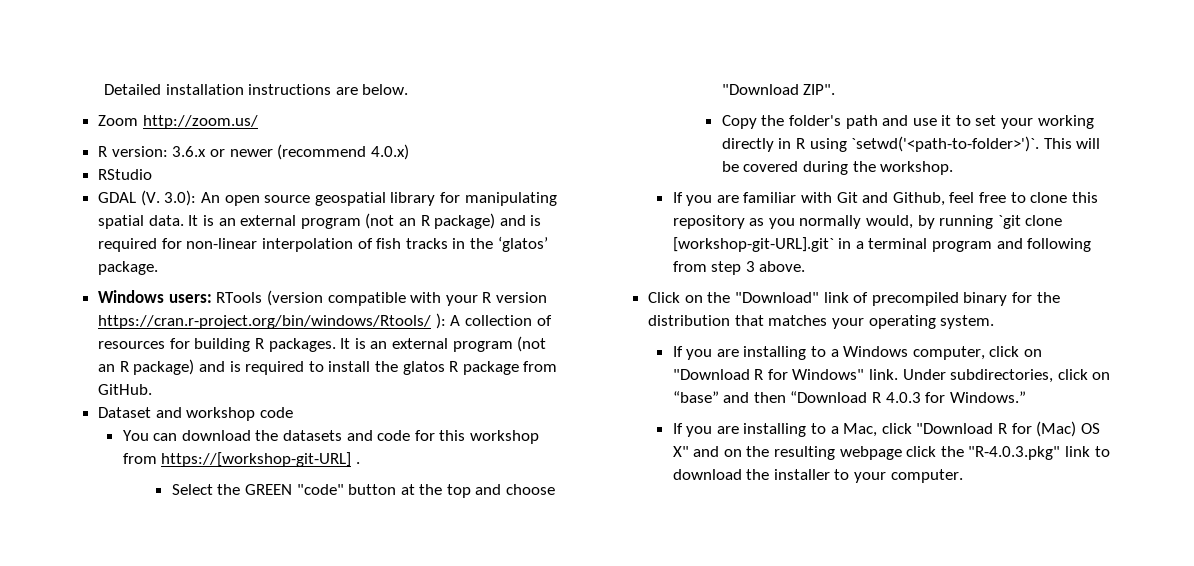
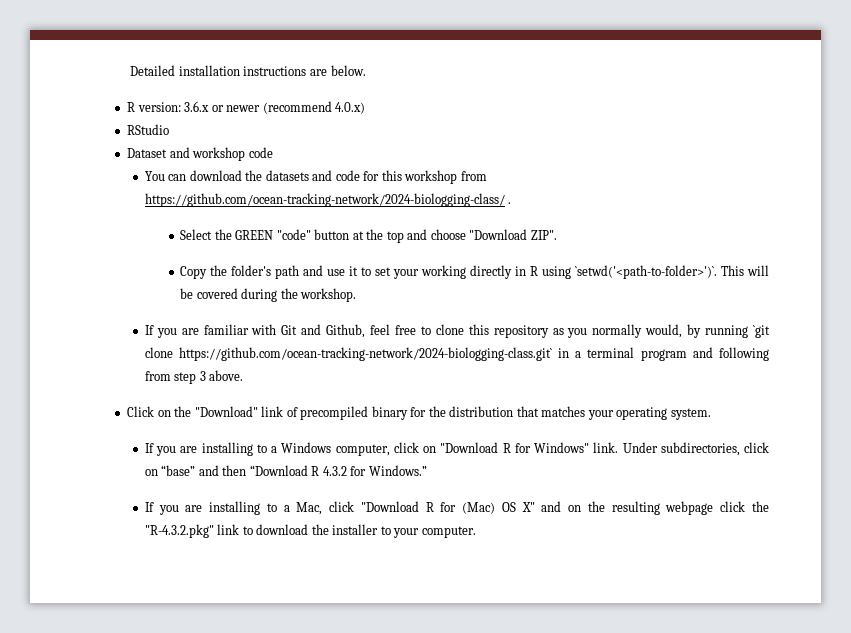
- Zoom http://zoom.us/
- GDAL (V. 3.0): An open source geospatial library for manipulating spatial data. It is an external program (not an R package) and is required for non-linear interpolation of fish tracks in the ‘glatos’ package.
- Windows users: RTools (version compatible with your R version https://cran.r-project.org/bin/windows/Rtools/ ): A collection of resources for building R packages. It is an external program (not an R package) and is required to install the glatos R package from GitHub.
- You can download the datasets and code for this workshop from https://[workshop-git-URL] .
+ You can download the datasets and code for this workshop from https://github.com/ocean-tracking-network/2024-biologging-class/ .
- If you are familiar with Git and Github, feel free to clone this repository as you normally would, by running `git clone [workshop-git-URL].git` in a terminal program and following from step 3 above.
+ If you are familiar with Git and Github, feel free to clone this repository as you normally would, by running `git clone https://github.com/ocean-tracking-network/2024-biologging-class.git` in a terminal program and following from step 3 above.
- Under subdirectories, click on “base” and then “Download R 4.0.3 for Windows.”
+ Under subdirectories, click on “base” and then “Download R 4.3.2 for Windows.”
- If you are installing to a Mac, click "Download R for (Mac) OS X" and on the resulting webpage click the "R-4.0.3.pkg" link to download the installer to your computer.
+ If you are installing to a Mac, click "Download R for (Mac) OS X" and on the resulting webpage click the "R-4.3.2.pkg" link to download the installer to your computer.

